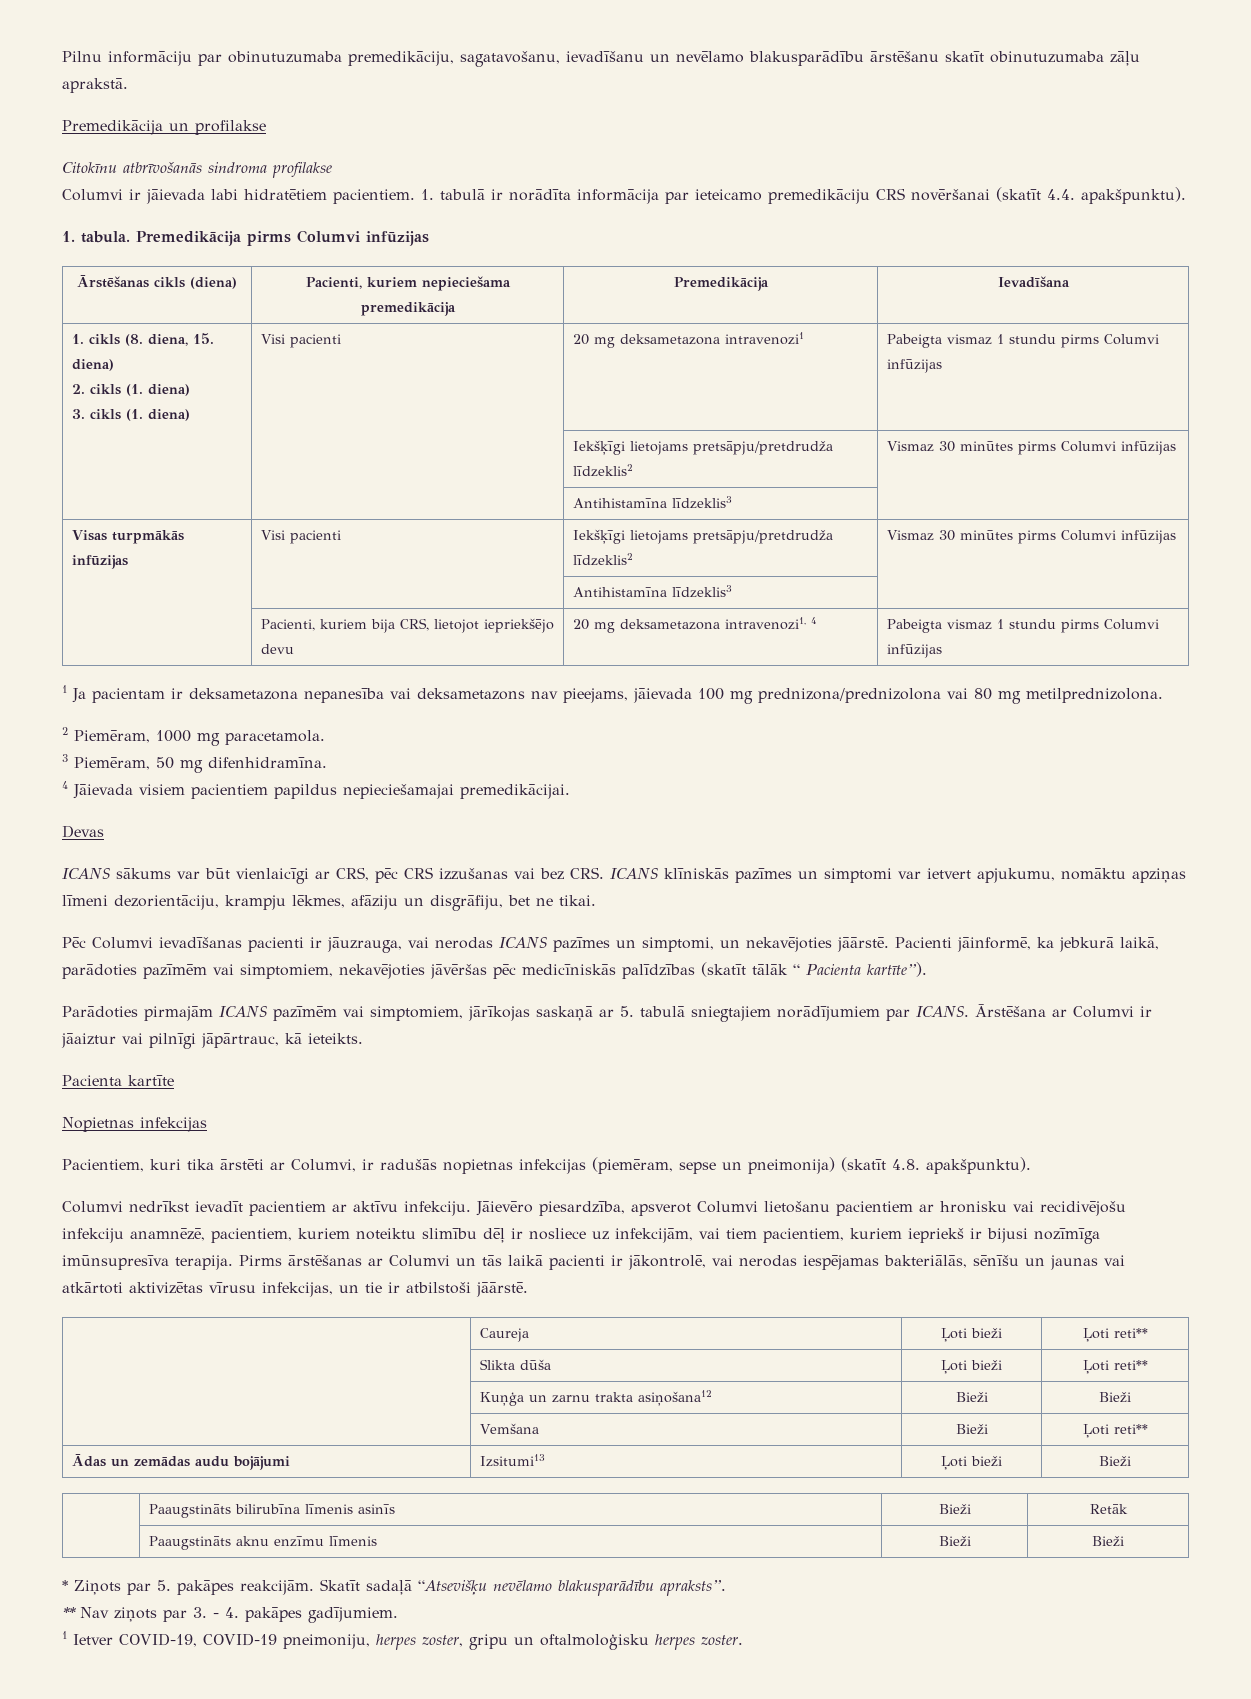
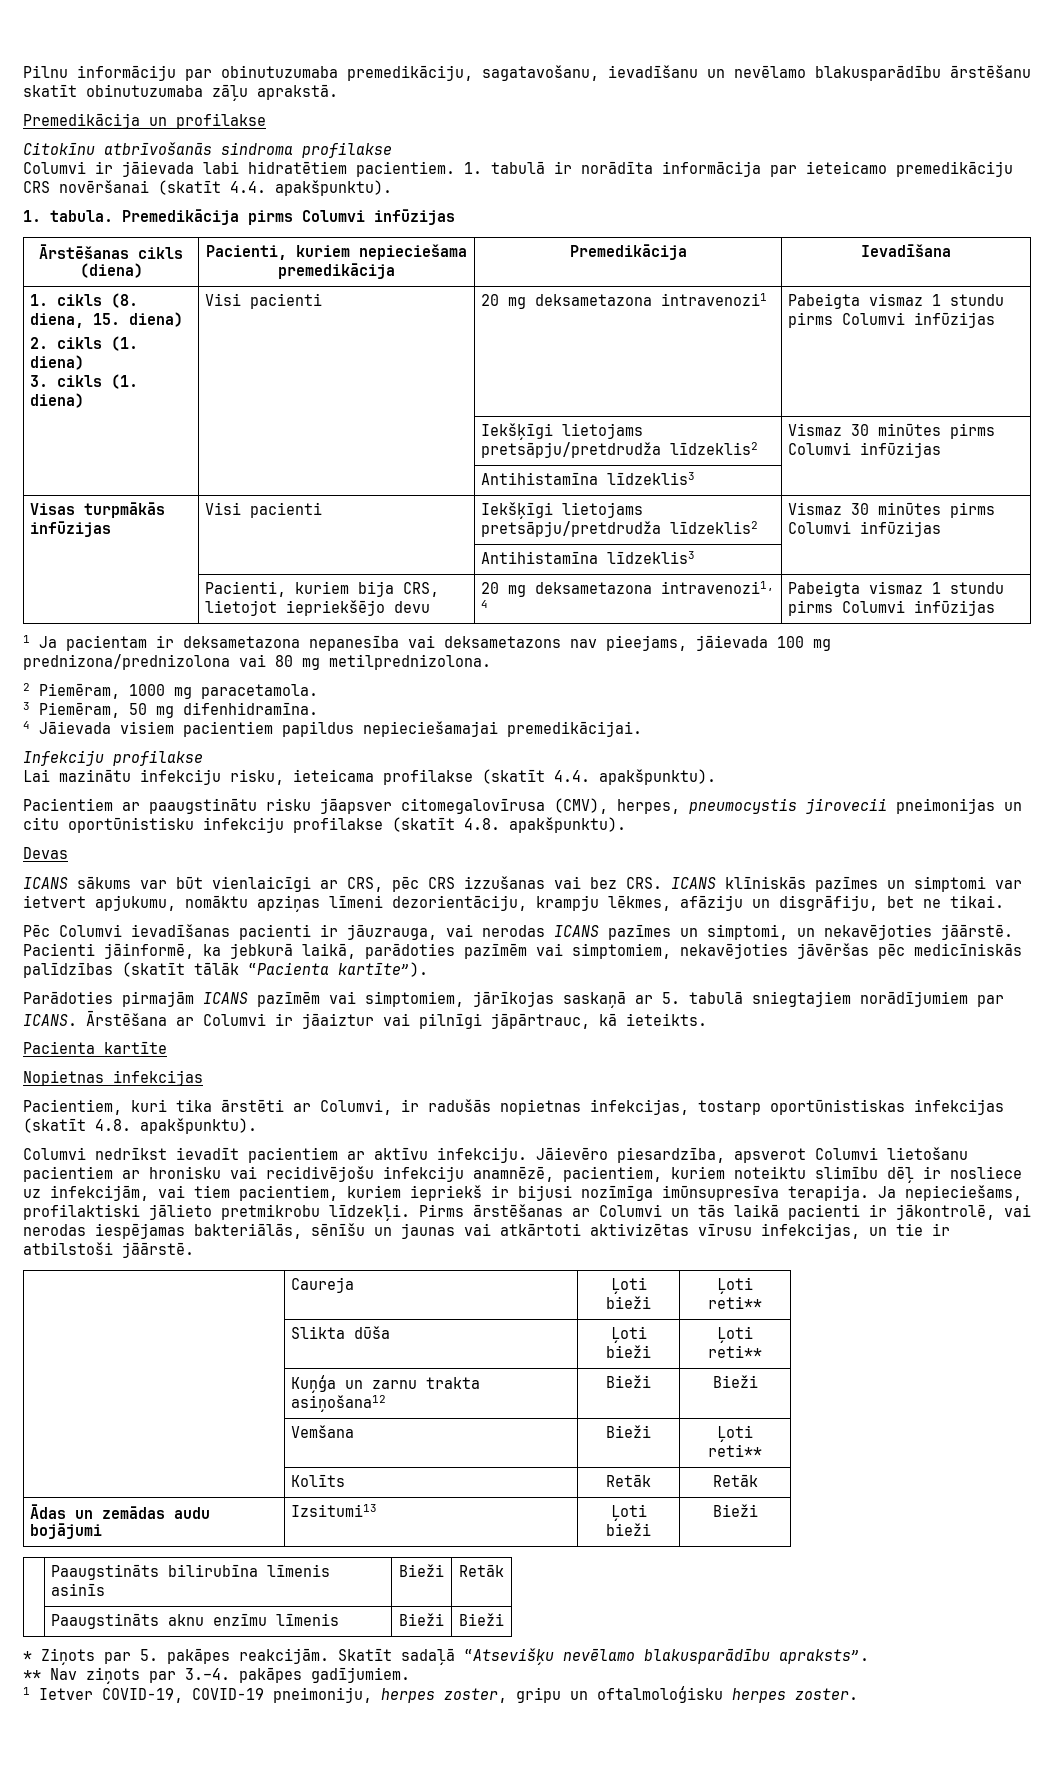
+ Infekciju profilakse
+ Lai mazinātu infekciju risku, ieteicama profilakse (skatīt 4.4. apakšpunktu).
+ Pacientiem ar paaugstinātu risku jāapsver citomegalovīrusa (CMV), herpes, pneumocystis jirovecii pneimonijas un citu oportūnistisku infekciju profilakse (skatīt 4.8. apakšpunktu).
- Pacienti jāinformē, ka jebkurā laikā, parādoties pazīmēm vai simptomiem, nekavējoties jāvēršas pēc medicīniskās palīdzības (skatīt tālāk “ Pacienta kartīte”).
+ Pacienti jāinformē, ka jebkurā laikā, parādoties pazīmēm vai simptomiem, nekavējoties jāvēršas pēc medicīniskās palīdzības (skatīt tālāk “Pacienta kartīte”).
- Pacientiem, kuri tika ārstēti ar Columvi, ir radušās nopietnas infekcijas (piemēram, sepse un pneimonija) (skatīt 4.8. apakšpunktu).
+ Pacientiem, kuri tika ārstēti ar Columvi, ir radušās nopietnas infekcijas, tostarp oportūnistiskas infekcijas (skatīt 4.8. apakšpunktu).
+ Ja nepieciešams, profilaktiski jālieto pretmikrobu līdzekļi.
+ | Kolīts | Retāk | Retāk
- ** Nav ziņots par 3. - 4. pakāpes gadījumiem.
+ ** Nav ziņots par 3.–4. pakāpes gadījumiem.

